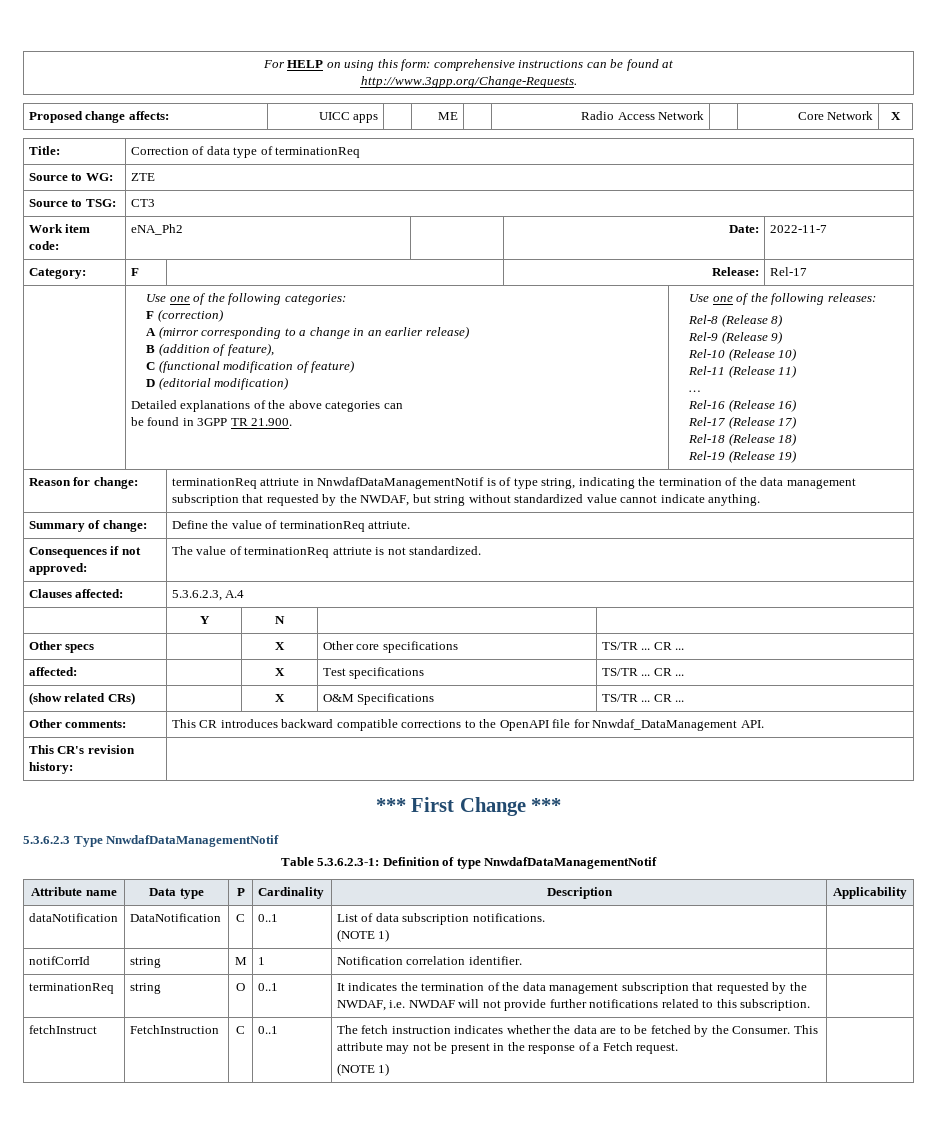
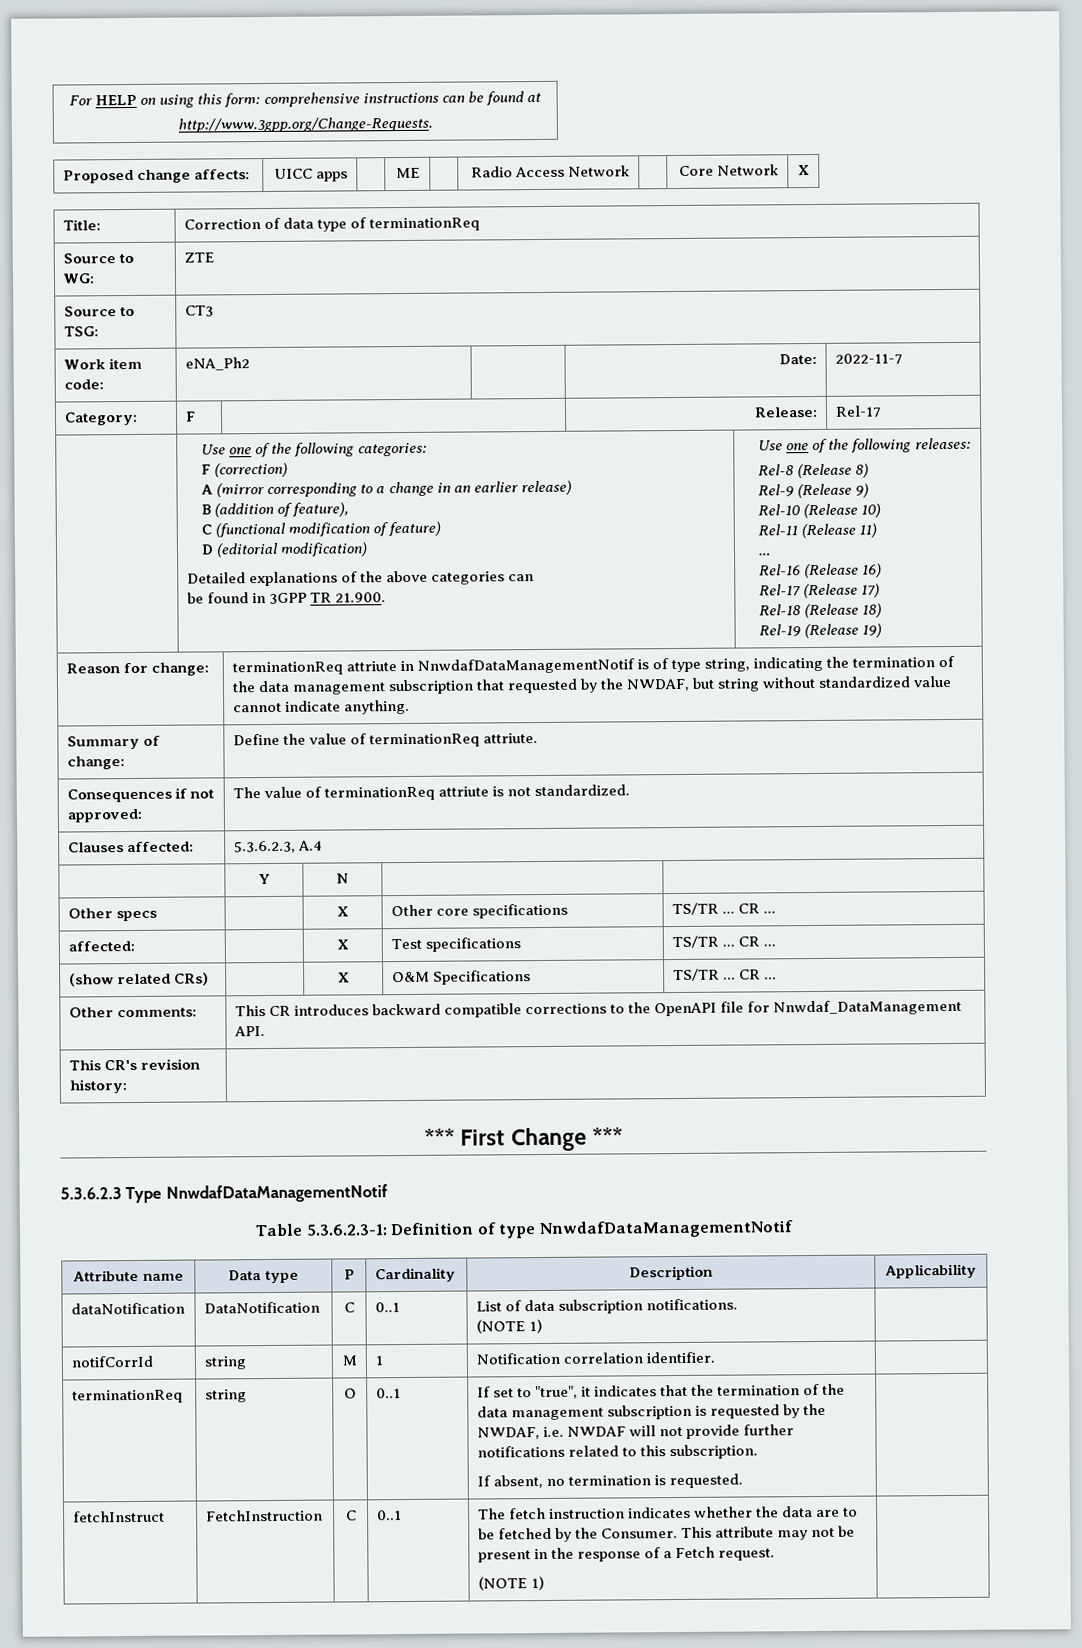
- terminationReq | string | O | 0..1 | It indicates the termination of the data management subscription that requested by the NWDAF, i.e. NWDAF will not provide further notifications related to this subscription. |
+ terminationReq | string | O | 0..1 | If set to "true", it indicates that the termination of the data management subscription is requested by the NWDAF, i.e. NWDAF will not provide further notifications related to this subscription.
+ If absent, no termination is requested. |

